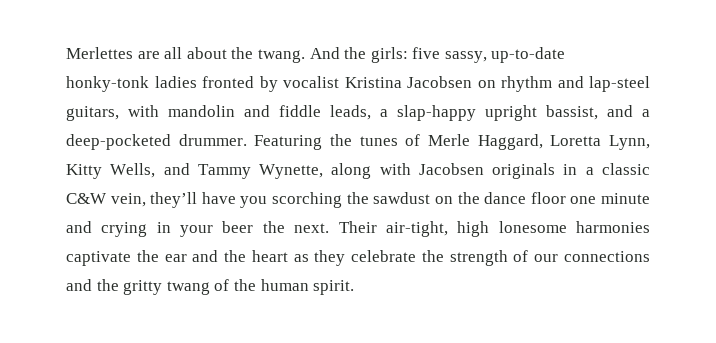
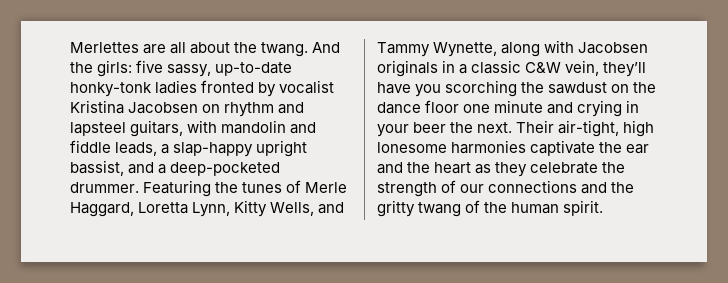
- And the girls: five sassy, up-to-date honky-tonk ladies fronted by vocalist Kristina Jacobsen on rhythm and lap-steel guitars, with mandolin and fiddle leads, a slap-happy upright bassist, and a deep-pocketed drummer.
+ And the girls: five sassy, up-to-date honky-tonk ladies fronted by vocalist Kristina Jacobsen on rhythm and lapsteel guitars, with mandolin and fiddle leads, a slap-happy upright bassist, and a deep-pocketed drummer.

